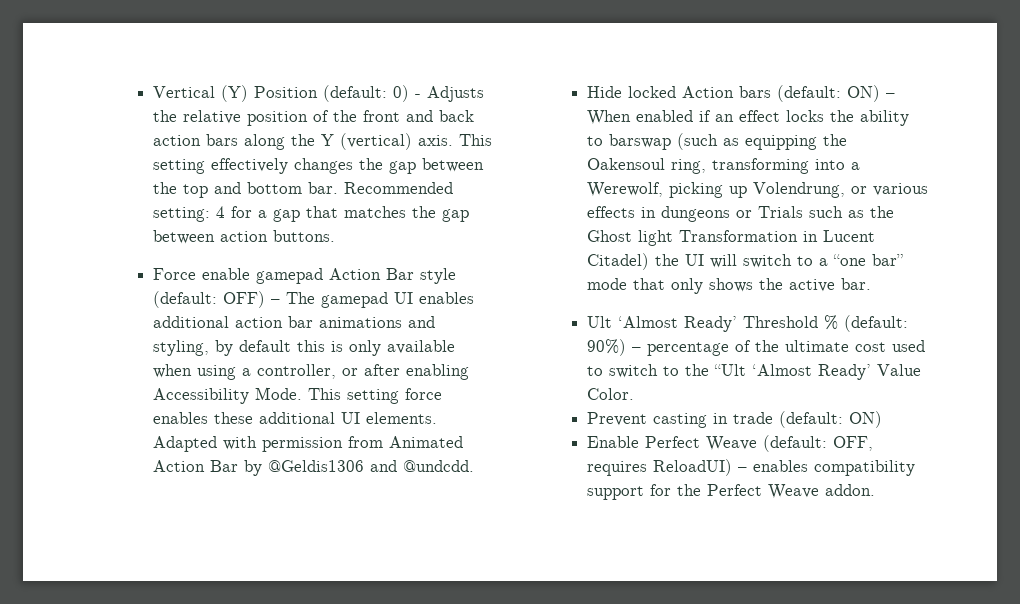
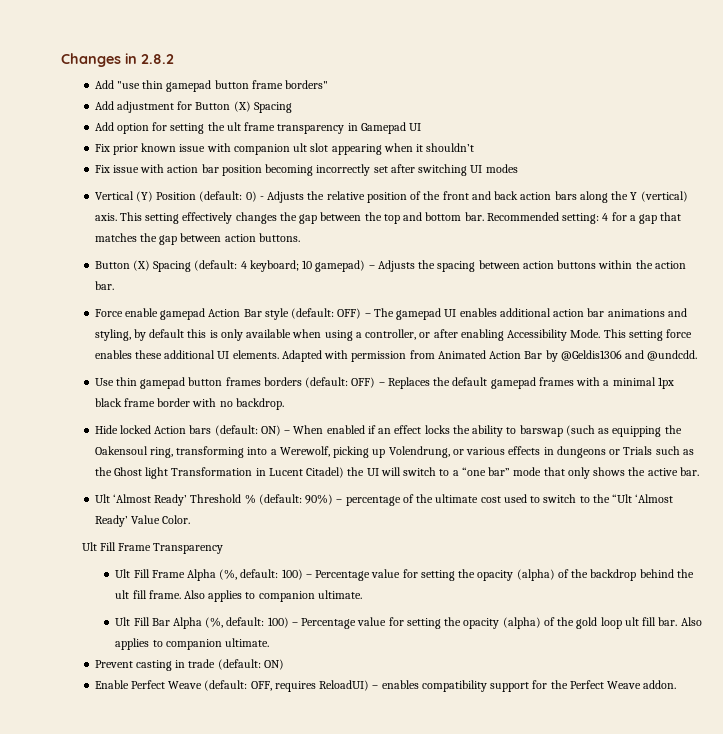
+ Changes in 2.8.2
+ Add "use thin gamepad button frame borders"
+ Add adjustment for Button (X) Spacing
+ Add option for setting the ult frame transparency in Gamepad UI
+ Fix prior known issue with companion ult slot appearing when it shouldn’t
+ Fix issue with action bar position becoming incorrectly set after switching UI modes
+ Button (X) Spacing (default: 4 keyboard; 10 gamepad) – Adjusts the spacing between action buttons within the action bar.
+ Use thin gamepad button frames borders (default: OFF) – Replaces the default gamepad frames with a minimal 1px black frame border with no backdrop.
+ Ult Fill Frame Transparency
+ Ult Fill Frame Alpha (%, default: 100) – Percentage value for setting the opacity (alpha) of the backdrop behind the ult fill frame. Also applies to companion ultimate.
+ Ult Fill Bar Alpha (%, default: 100) – Percentage value for setting the opacity (alpha) of the gold loop ult fill bar. Also applies to companion ultimate.

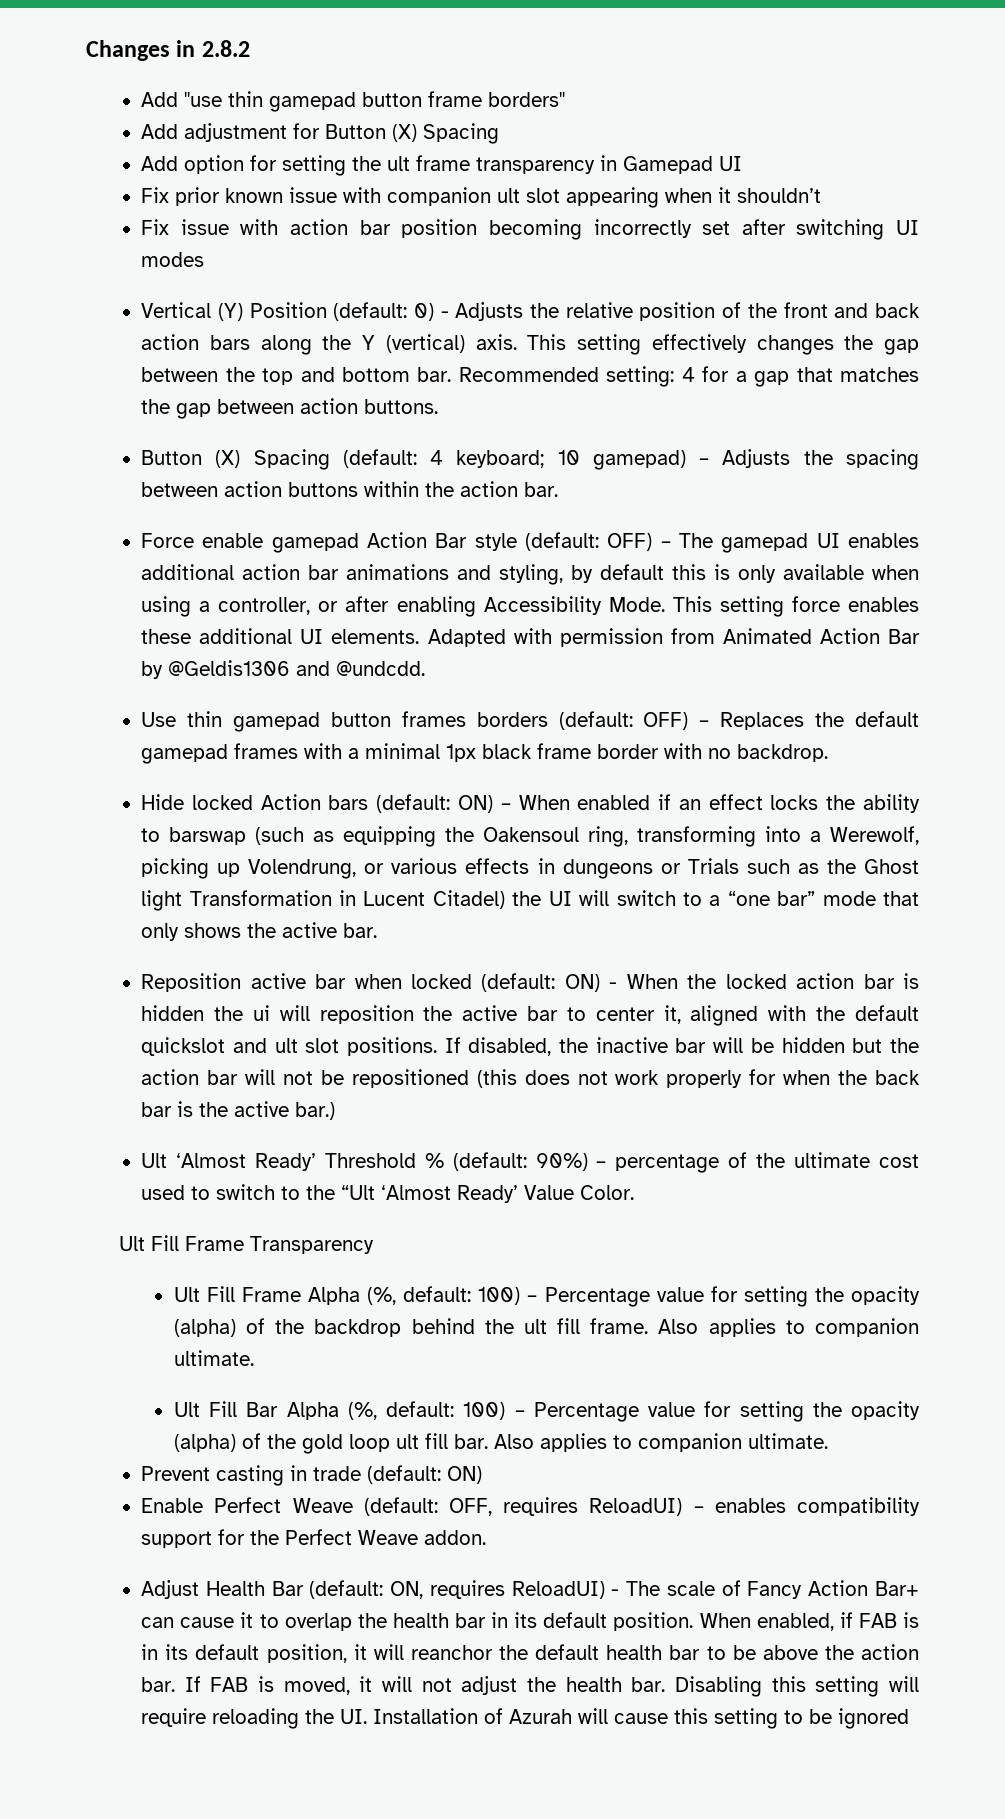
+ Reposition active bar when locked (default: ON) - When the locked action bar is hidden the ui will reposition the active bar to center it, aligned with the default quickslot and ult slot positions. If disabled, the inactive bar will be hidden but the action bar will not be repositioned (this does not work properly for when the back bar is the active bar.)
+ Adjust Health Bar (default: ON, requires ReloadUI) - The scale of Fancy Action Bar+ can cause it to overlap the health bar in its default position. When enabled, if FAB is in its default position, it will reanchor the default health bar to be above the action bar. If FAB is moved, it will not adjust the health bar. Disabling this setting will require reloading the UI. Installation of Azurah will cause this setting to be ignored

